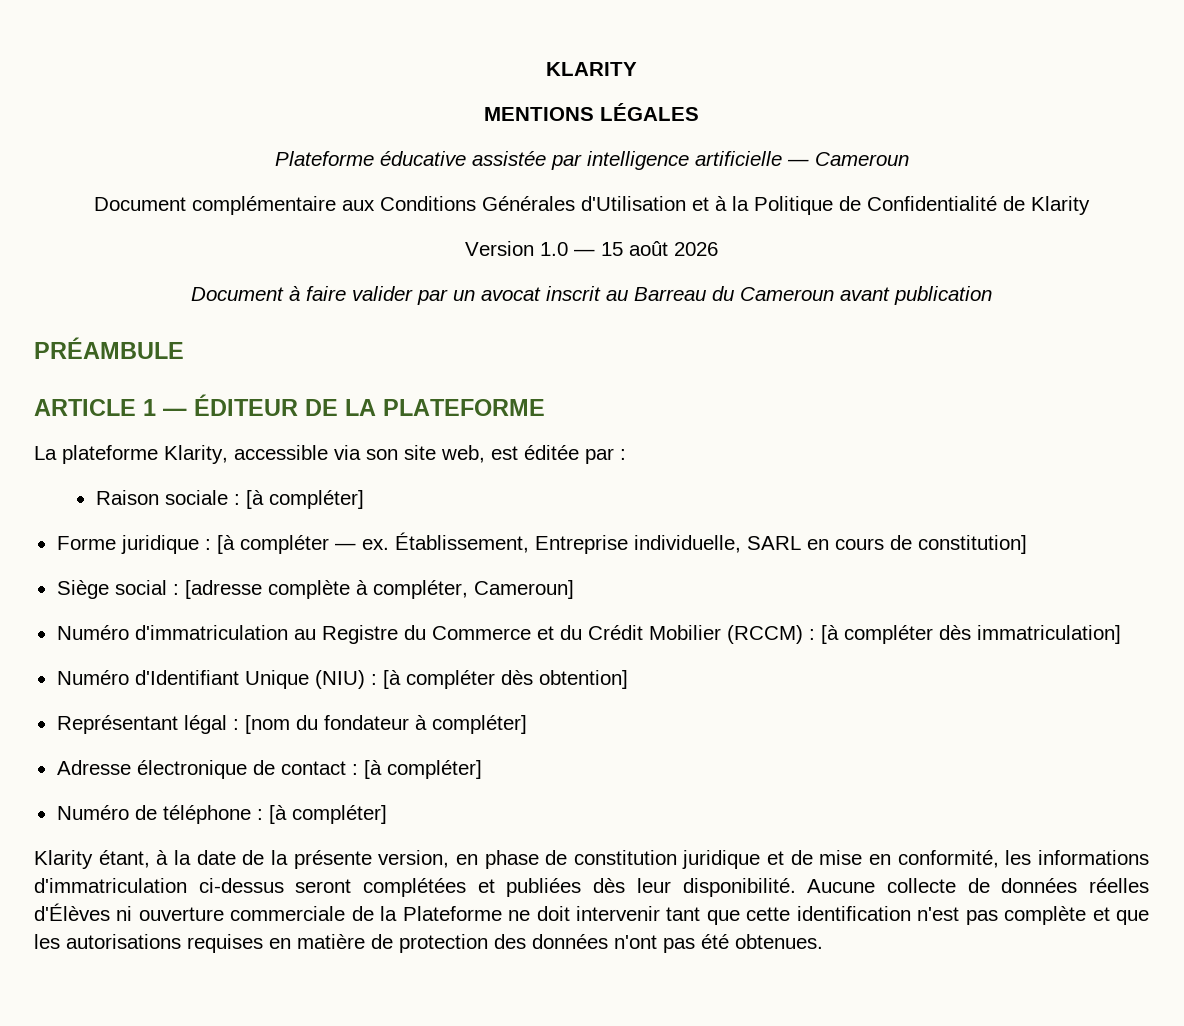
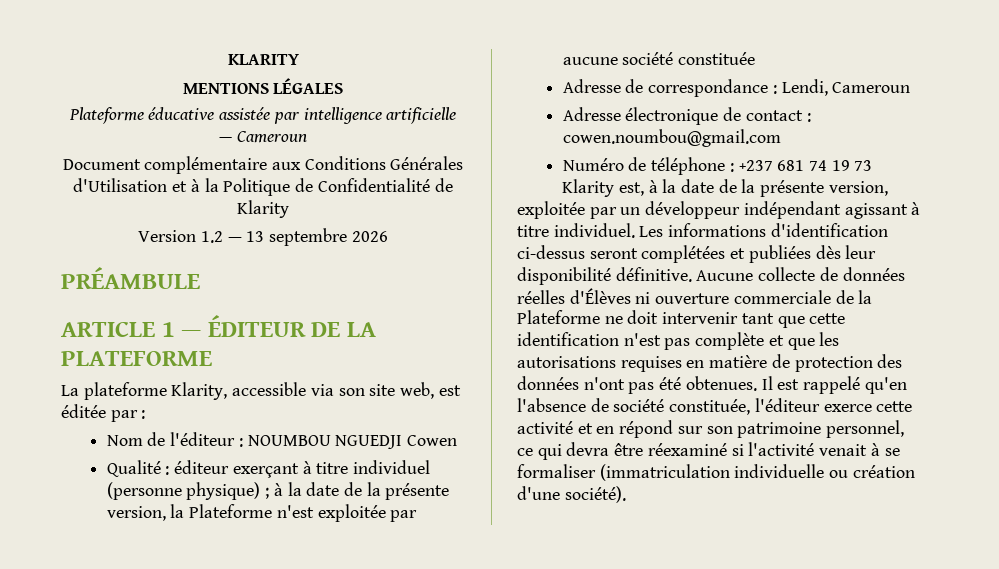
- Version 1.0 — 15 août 2026
- Document à faire valider par un avocat inscrit au Barreau du Cameroun avant publication
+ Version 1.2 — 13 septembre 2026
- Raison sociale : [à compléter]
- Forme juridique : [à compléter — ex. Établissement, Entreprise individuelle, SARL en cours de constitution]
- Siège social : [adresse complète à compléter, Cameroun]
- Numéro d'immatriculation au Registre du Commerce et du Crédit Mobilier (RCCM) : [à compléter dès immatriculation]
- Numéro d'Identifiant Unique (NIU) : [à compléter dès obtention]
- Représentant légal : [nom du fondateur à compléter]
- Adresse électronique de contact : [à compléter]
- Numéro de téléphone : [à compléter]
- Klarity étant, à la date de la présente version, en phase de constitution juridique et de mise en conformité, les informations d'immatriculation ci-dessus seront complétées et publiées dès leur disponibilité.
+ Nom de l'éditeur : NOUMBOU NGUEDJI Cowen
+ Qualité : éditeur exerçant à titre individuel (personne physique) ; à la date de la présente version, la Plateforme n'est exploitée par aucune société constituée
+ Adresse de correspondance : Lendi, Cameroun
+ Adresse électronique de contact : cowen.noumbou@gmail.com
+ Numéro de téléphone : +237 681 74 19 73
+ Klarity est, à la date de la présente version, exploitée par un développeur indépendant agissant à titre individuel. Les informations d'identification ci-dessus seront complétées et publiées dès leur disponibilité définitive.
+ Il est rappelé qu'en l'absence de société constituée, l'éditeur exerce cette activité et en répond sur son patrimoine personnel, ce qui devra être réexaminé si l'activité venait à se formaliser (immatriculation individuelle ou création d'une société).

